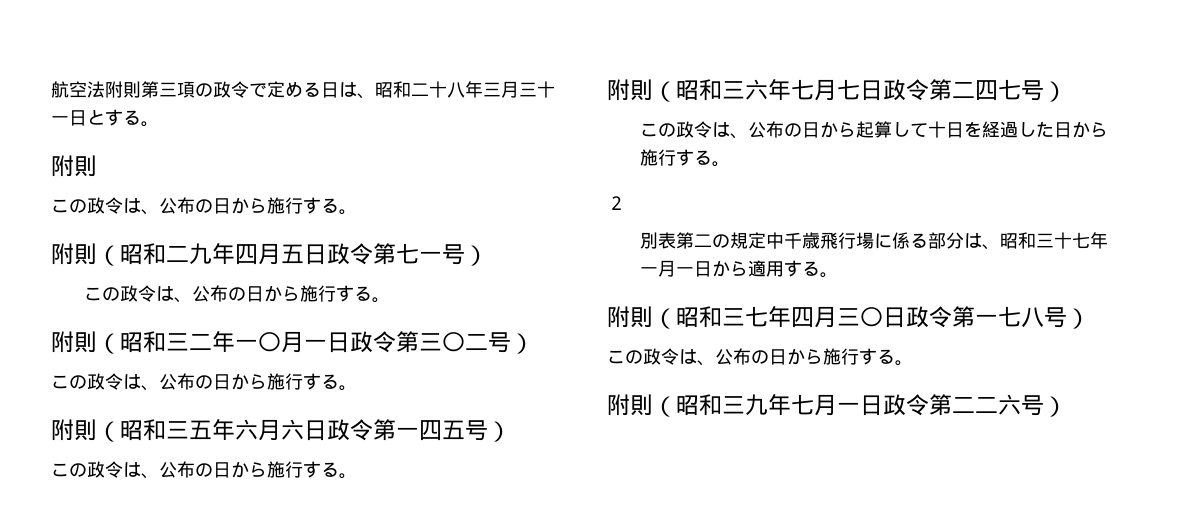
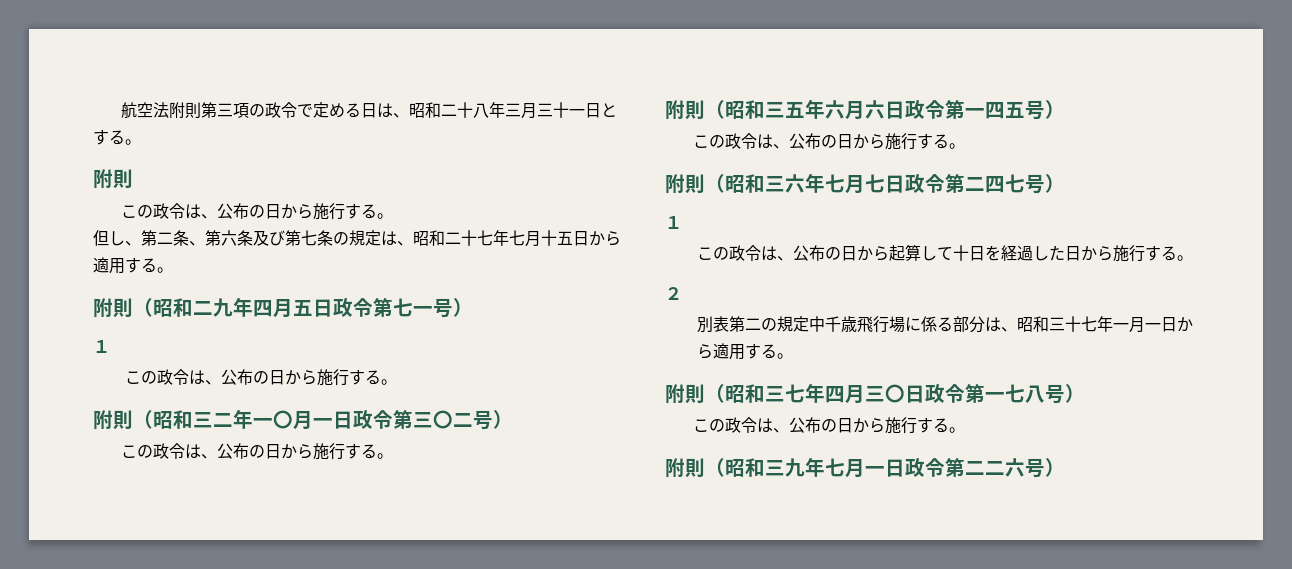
+ 但し、第二条、第六条及び第七条の規定は、昭和二十七年七月十五日から適用する。
  附則（昭和二九年四月五日政令第七一号）
+ １
  附則（昭和三六年七月七日政令第二四七号）
+ １

